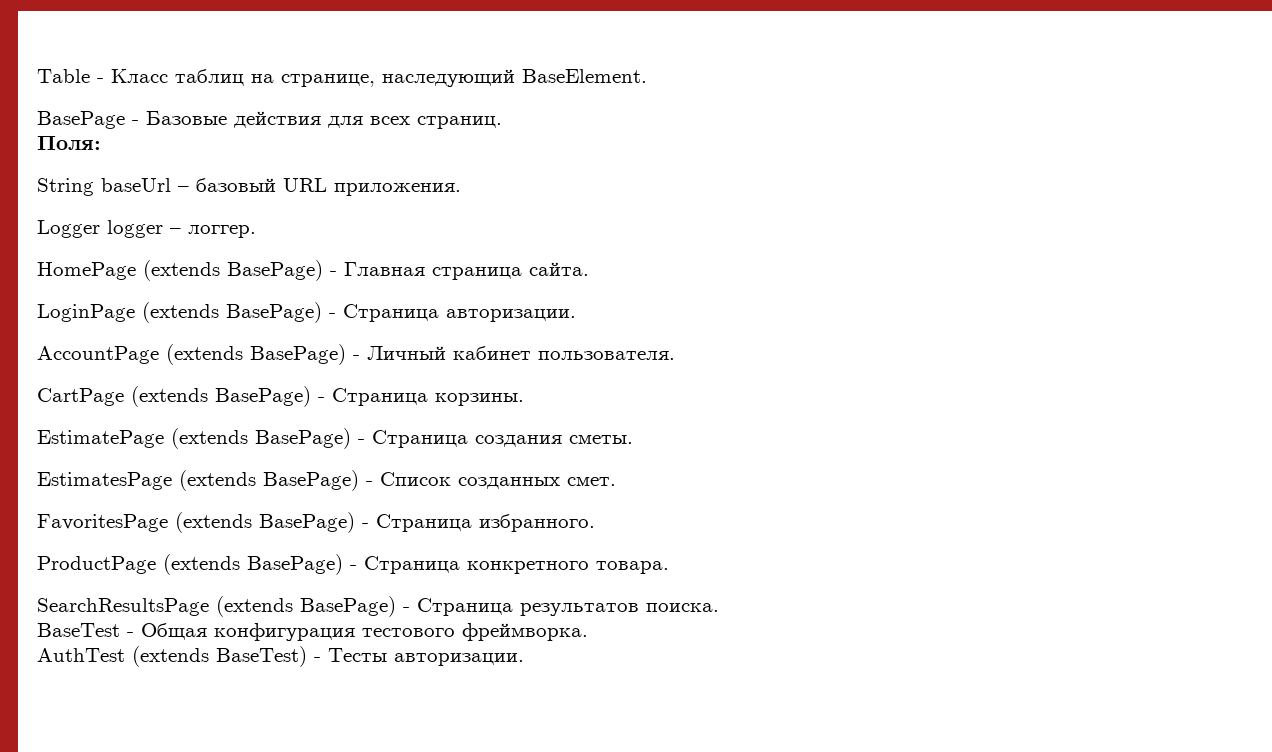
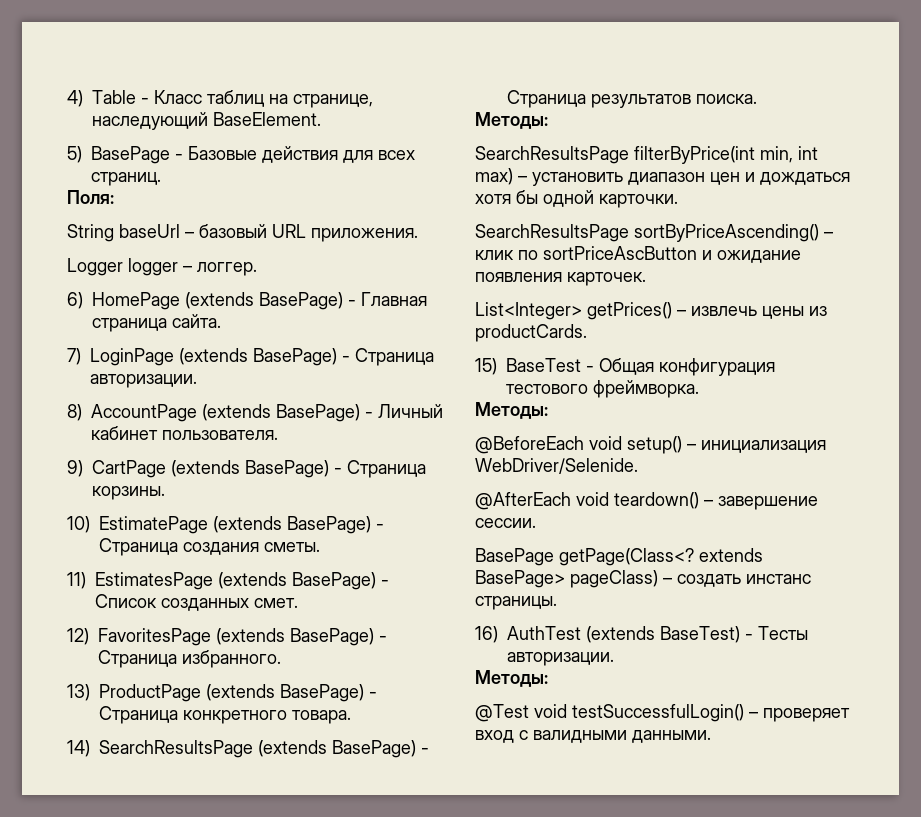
- Table - Класс таблиц на странице, наследующий BaseElement.
+ 4) Table - Класс таблиц на странице, наследующий BaseElement.
- BasePage - Базовые действия для всех страниц.
+ 5) BasePage - Базовые действия для всех страниц.
- HomePage (extends BasePage) - Главная страница сайта.
+ 6) HomePage (extends BasePage) - Главная страница сайта.
- LoginPage (extends BasePage) - Страница авторизации.
+ 7) LoginPage (extends BasePage) - Страница авторизации.
- AccountPage (extends BasePage) - Личный кабинет пользователя.
+ 8) AccountPage (extends BasePage) - Личный кабинет пользователя.
- CartPage (extends BasePage) - Страница корзины.
+ 9) CartPage (extends BasePage) - Страница корзины.
- EstimatePage (extends BasePage) - Страница создания сметы.
+ 10) EstimatePage (extends BasePage) - Страница создания сметы.
- EstimatesPage (extends BasePage) - Список созданных смет.
+ 11) EstimatesPage (extends BasePage) - Список созданных смет.
- FavoritesPage (extends BasePage) - Страница избранного.
+ 12) FavoritesPage (extends BasePage) - Страница избранного.
- ProductPage (extends BasePage) - Страница конкретного товара.
+ 13) ProductPage (extends BasePage) - Страница конкретного товара.
- SearchResultsPage (extends BasePage) - Страница результатов поиска.
- BaseTest - Общая конфигурация тестового фреймворка.
- AuthTest (extends BaseTest) - Тесты авторизации.
+ 14) SearchResultsPage (extends BasePage) - Страница результатов поиска.
+ Методы:
+ SearchResultsPage filterByPrice(int min, int max) – установить диапазон цен и дождаться хотя бы одной карточки.
+ SearchResultsPage sortByPriceAscending() – клик по sortPriceAscButton и ожидание появления карточек.
+ List<Integer> getPrices() – извлечь цены из productCards.
+ 15) BaseTest - Общая конфигурация тестового фреймворка.
+ Методы:
+ @BeforeEach void setup() – инициализация WebDriver/Selenide.
+ @AfterEach void teardown() – завершение сессии.
+ BasePage getPage(Class<? extends BasePage> pageClass) – создать инстанс страницы.
+ 16) AuthTest (extends BaseTest) - Тесты авторизации.
+ Методы:
+ @Test void testSuccessfulLogin() – проверяет вход с валидными данными.

